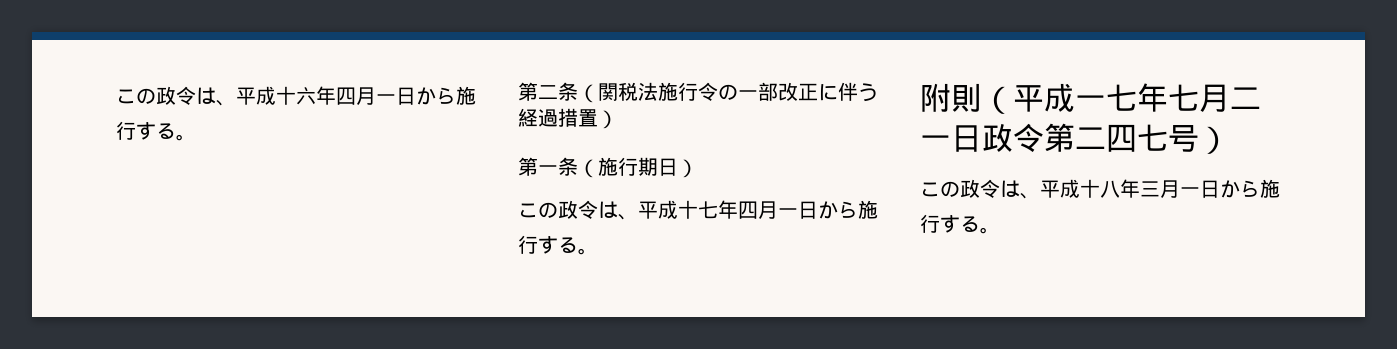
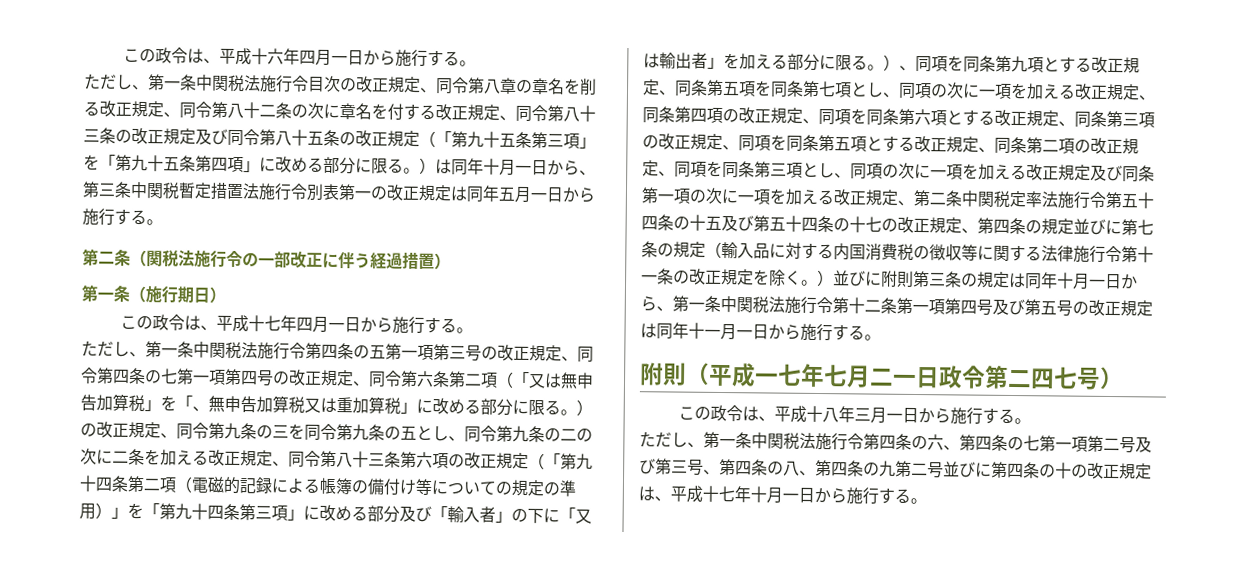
+ ただし、第一条中関税法施行令目次の改正規定、同令第八章の章名を削る改正規定、同令第八十二条の次に章名を付する改正規定、同令第八十三条の改正規定及び同令第八十五条の改正規定（「第九十五条第三項」を「第九十五条第四項」に改める部分に限る。）は同年十月一日から、第三条中関税暫定措置法施行令別表第一の改正規定は同年五月一日から施行する。
+ ただし、第一条中関税法施行令第四条の五第一項第三号の改正規定、同令第四条の七第一項第四号の改正規定、同令第六条第二項（「又は無申告加算税」を「、無申告加算税又は重加算税」に改める部分に限る。）の改正規定、同令第九条の三を同令第九条の五とし、同令第九条の二の次に二条を加える改正規定、同令第八十三条第六項の改正規定（「第九十四条第二項（電磁的記録による帳簿の備付け等についての規定の準用）」を「第九十四条第三項」に改める部分及び「輸入者」の下に「又は輸出者」を加える部分に限る。）、同項を同条第九項とする改正規定、同条第五項を同条第七項とし、同項の次に一項を加える改正規定、同条第四項の改正規定、同項を同条第六項とする改正規定、同条第三項の改正規定、同項を同条第五項とする改正規定、同条第二項の改正規定、同項を同条第三項とし、同項の次に一項を加える改正規定及び同条第一項の次に一項を加える改正規定、第二条中関税定率法施行令第五十四条の十五及び第五十四条の十七の改正規定、第四条の規定並びに第七条の規定（輸入品に対する内国消費税の徴収等に関する法律施行令第十一条の改正規定を除く。）並びに附則第三条の規定は同年十月一日から、第一条中関税法施行令第十二条第一項第四号及び第五号の改正規定は同年十一月一日から施行する。
+ ただし、第一条中関税法施行令第四条の六、第四条の七第一項第二号及び第三号、第四条の八、第四条の九第二号並びに第四条の十の改正規定は、平成十七年十月一日から施行する。

